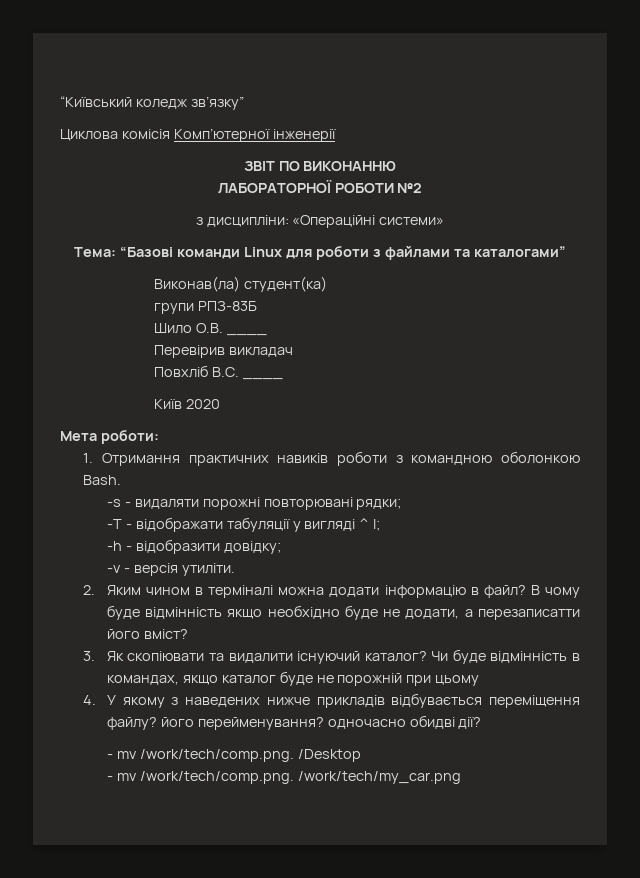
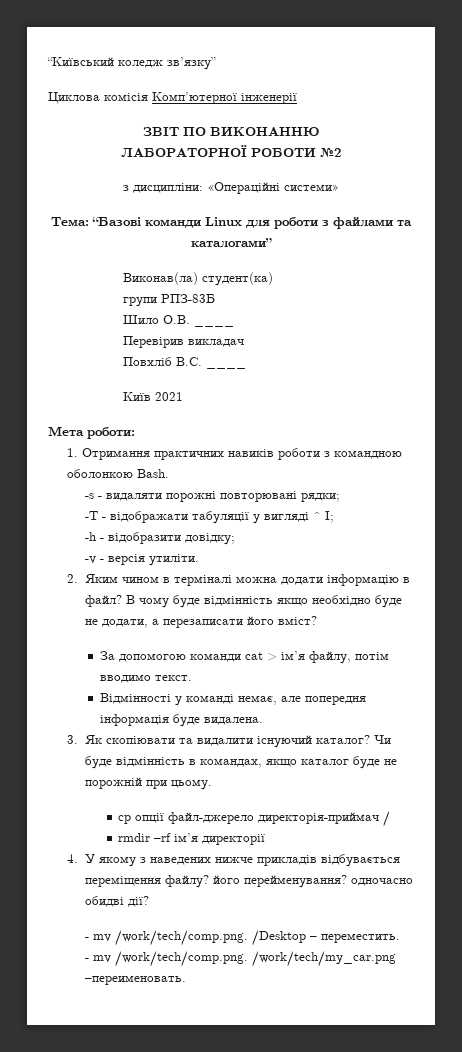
- Київ 2020
+ Київ 2021
- В чому буде відмінність якщо необхідно буде не додати, а перезаписатти його вміст?
+ В чому буде відмінність якщо необхідно буде не додати, а перезаписати його вміст?
+ За допомогою команди cat > ім’я файлу, потім вводимо текст.
+ Відмінності у команді немає, але попередня інформація буде видалена.
- Чи буде відмінність в командах, якщо каталог буде не порожній при цьому
+ Чи буде відмінність в командах, якщо каталог буде не порожній при цьому.
+ cp опції файл-джерело директорія-приймач /
+ rmdir –rf ім’я директорії
- - mv /work/tech/comp.png. /Desktop
+ - mv /work/tech/comp.png. /Desktop – переместить.
- - mv /work/tech/comp.png. /work/tech/my_car.png
+ - mv /work/tech/comp.png. /work/tech/my_car.png –переименовать.

